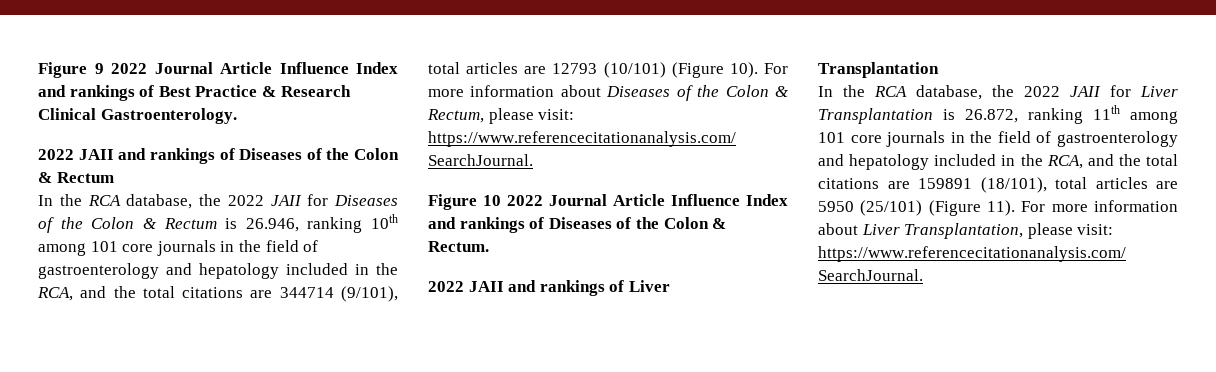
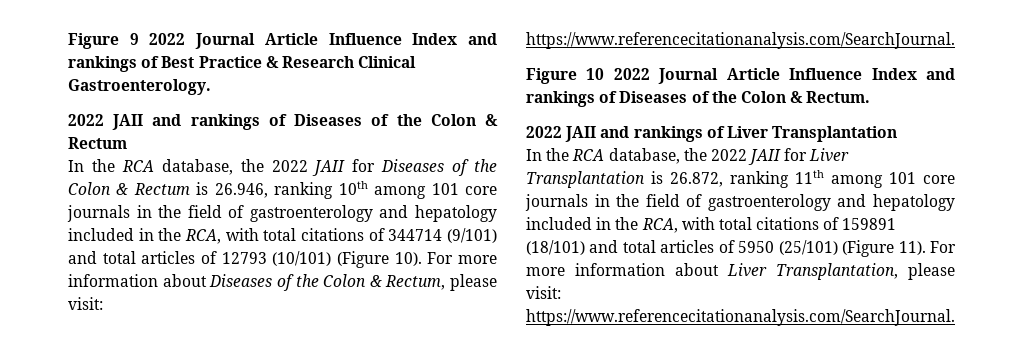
- In the RCA database, the 2022 JAII for Diseases of the Colon & Rectum is 26.946, ranking 10th among 101 core journals in the field of gastroenterology and hepatology included in the RCA, and the total citations are 344714 (9/101), total articles are 12793 (10/101) (Figure 10).
+ In the RCA database, the 2022 JAII for Diseases of the Colon & Rectum is 26.946, ranking 10th among 101 core journals in the field of gastroenterology and hepatology included in the RCA, with total citations of 344714 (9/101) and total articles of 12793 (10/101) (Figure 10).
- In the RCA database, the 2022 JAII for Liver Transplantation is 26.872, ranking 11th among 101 core journals in the field of gastroenterology and hepatology included in the RCA, and the total citations are 159891 (18/101), total articles are 5950 (25/101) (Figure 11).
+ In the RCA database, the 2022 JAII for Liver Transplantation is 26.872, ranking 11th among 101 core journals in the field of gastroenterology and hepatology included in the RCA, with total citations of 159891 (18/101) and total articles of 5950 (25/101) (Figure 11).

